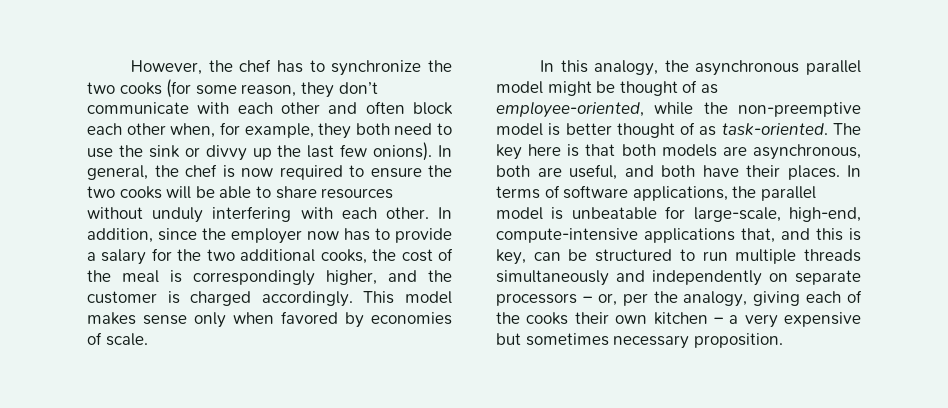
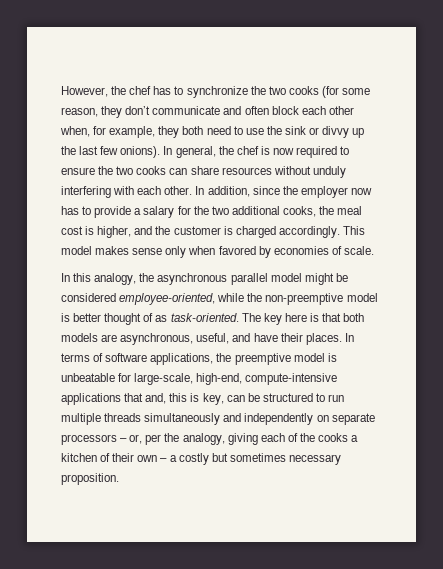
- However, the chef has to synchronize the two cooks (for some reason, they don’t communicate with each other and often block each other when, for example, they both need to use the sink or divvy up the last few onions).
+ However, the chef has to synchronize the two cooks (for some reason, they don’t communicate and often block each other when, for example, they both need to use the sink or divvy up the last few onions).
- In general, the chef is now required to ensure the two cooks will be able to share resources without unduly interfering with each other.
+ In general, the chef is now required to ensure the two cooks can share resources without unduly interfering with each other.
- In addition, since the employer now has to provide a salary for the two additional cooks, the cost of the meal is correspondingly higher, and the customer is charged accordingly.
+ In addition, since the employer now has to provide a salary for the two additional cooks, the meal cost is higher, and the customer is charged accordingly.
- In this analogy, the asynchronous parallel model might be thought of as employee-oriented, while the non-preemptive model is better thought of as task-oriented.
+ In this analogy, the asynchronous parallel model might be considered employee-oriented, while the non-preemptive model is better thought of as task-oriented.
- The key here is that both models are asynchronous, both are useful, and both have their places.
+ The key here is that both models are asynchronous, useful, and have their places.
- In terms of software applications, the parallel model is unbeatable for large-scale, high-end, compute-intensive applications that, and this is key, can be structured to run multiple threads simultaneously and independently on separate processors – or, per the analogy, giving each of the cooks their own kitchen – a very expensive but sometimes necessary proposition.
+ In terms of software applications, the preemptive model is unbeatable for large-scale, high-end, compute-intensive applications that and, this is key, can be structured to run multiple threads simultaneously and independently on separate processors – or, per the analogy, giving each of the cooks a kitchen of their own – a costly but sometimes necessary proposition.

